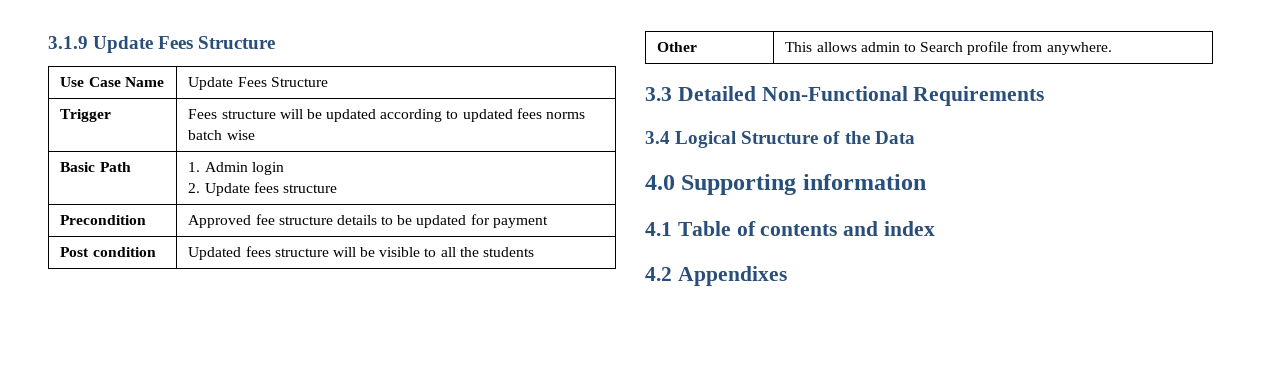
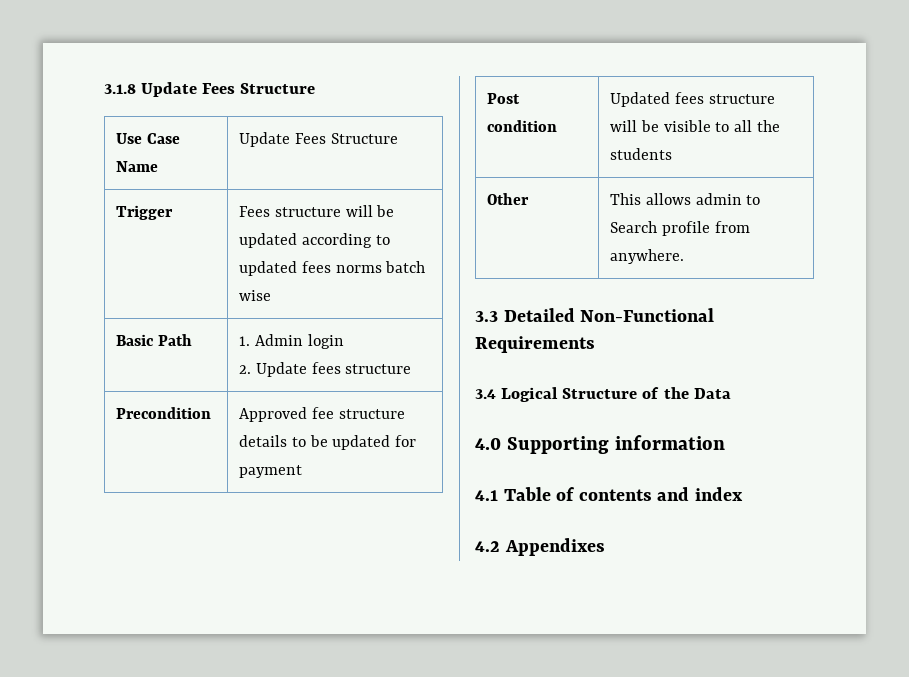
- 3.1.9 Update Fees Structure
+ 3.1.8 Update Fees Structure

